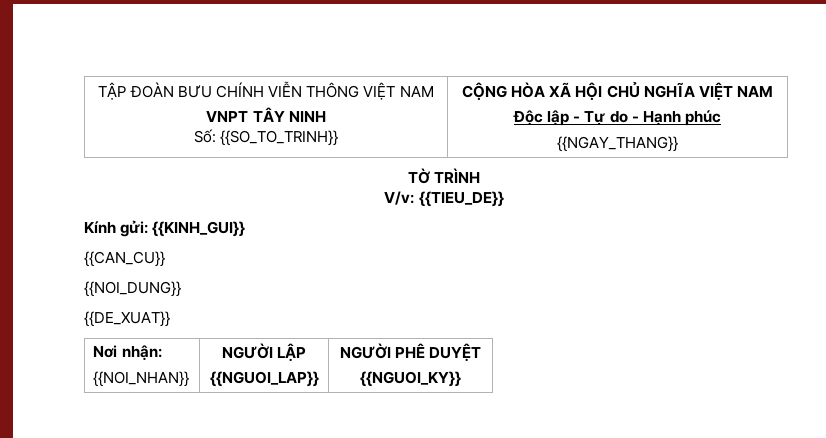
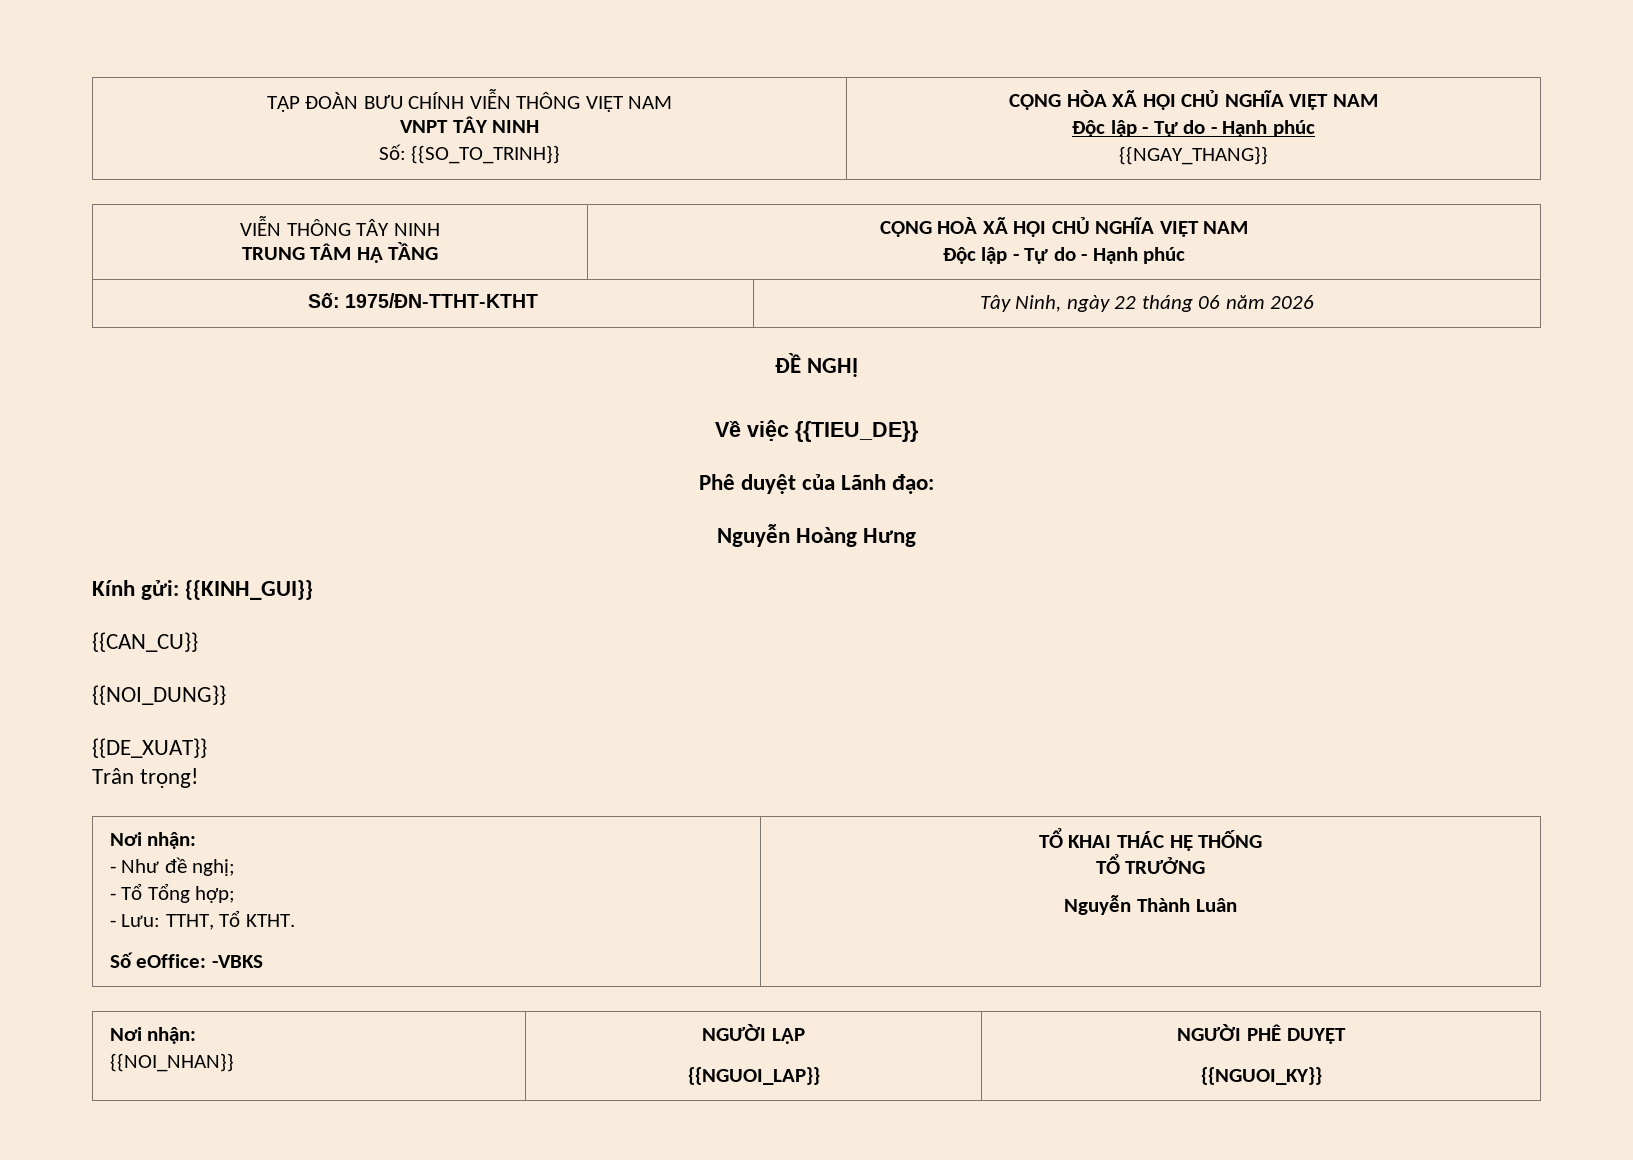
- TỜ TRÌNH
- V/v: {{TIEU_DE}}
+ VIỄN THÔNG TÂY NINH
+ TRUNG TÂM HẠ TẦNG | CỘNG HOÀ XÃ HỘI CHỦ NGHĨA VIỆT NAM
+ Độc lập - Tự do - Hạnh phúc
+ Số: 1975/ĐN-TTHT-KTHT | Tây Ninh, ngày 22 tháng 06 năm 2026
+ ĐỀ NGHỊ
+ Về việc {{TIEU_DE}}
+ Phê duyệt của Lãnh đạo:
+ Nguyễn Hoàng Hưng
+ Trân trọng!
+ Nơi nhận:
+ - Như đề nghị;
+ - Tổ Tổng hợp;
+ - Lưu: TTHT, Tổ KTHT.
+ Số eOffice: -VBKS | TỔ KHAI THÁC HỆ THỐNG
+ TỔ TRƯỞNG
+ Nguyễn Thành Luân

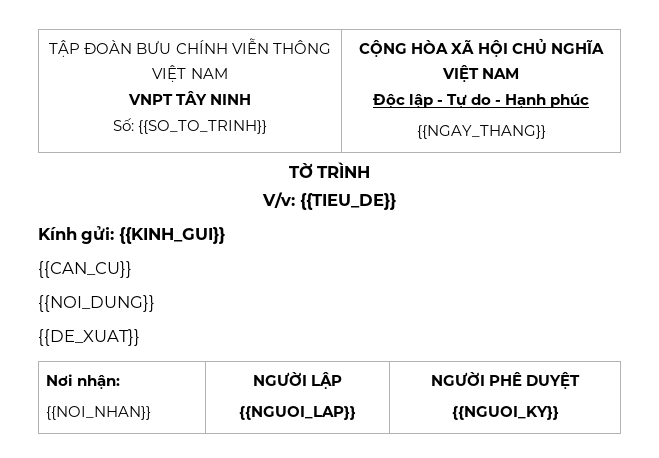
- VIỄN THÔNG TÂY NINH
- TRUNG TÂM HẠ TẦNG | CỘNG HOÀ XÃ HỘI CHỦ NGHĨA VIỆT NAM
- Độc lập - Tự do - Hạnh phúc
- Số: 1975/ĐN-TTHT-KTHT | Tây Ninh, ngày 22 tháng 06 năm 2026
- ĐỀ NGHỊ
- Về việc {{TIEU_DE}}
- Phê duyệt của Lãnh đạo:
- Nguyễn Hoàng Hưng
+ TỜ TRÌNH
+ V/v: {{TIEU_DE}}
- Trân trọng!
- Nơi nhận:
- - Như đề nghị;
- - Tổ Tổng hợp;
- - Lưu: TTHT, Tổ KTHT.
- Số eOffice: -VBKS | TỔ KHAI THÁC HỆ THỐNG
- TỔ TRƯỞNG
- Nguyễn Thành Luân

